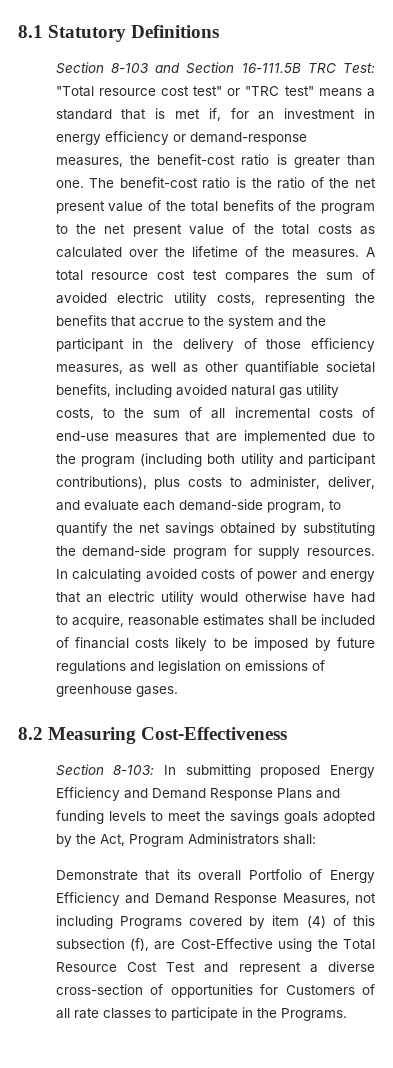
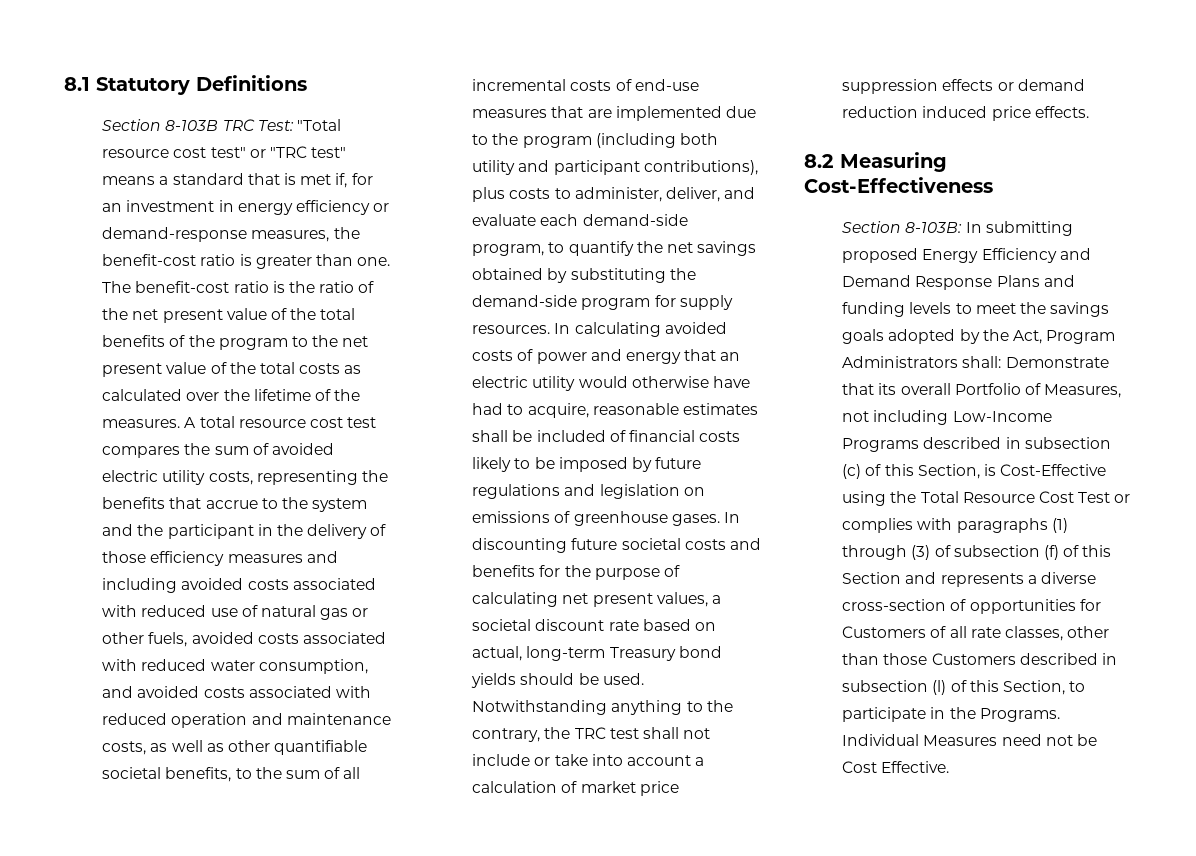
- Section 8-103 and Section 16-111.5B TRC Test: "Total resource cost test" or "TRC test" means a standard that is met if, for an investment in energy efficiency or demand-response measures, the benefit-cost ratio is greater than one.
+ Section 8-103B TRC Test: "Total resource cost test" or "TRC test" means a standard that is met if, for an investment in energy efficiency or demand-response measures, the benefit-cost ratio is greater than one.
- A total resource cost test compares the sum of avoided electric utility costs, representing the benefits that accrue to the system and the participant in the delivery of those efficiency measures, as well as other quantifiable societal benefits, including avoided natural gas utility costs, to the sum of all incremental costs of end-use measures that are implemented due to the program (including both utility and participant contributions), plus costs to administer, deliver, and evaluate each demand-side program, to quantify the net savings obtained by substituting the demand-side program for supply resources.
+ A total resource cost test compares the sum of avoided electric utility costs, representing the benefits that accrue to the system and the participant in the delivery of those efficiency measures and including avoided costs associated with reduced use of natural gas or other fuels, avoided costs associated with reduced water consumption, and avoided costs associated with reduced operation and maintenance costs, as well as other quantifiable societal benefits, to the sum of all incremental costs of end-use measures that are implemented due to the program (including both utility and participant contributions), plus costs to administer, deliver, and evaluate each demand-side program, to quantify the net savings obtained by substituting the demand-side program for supply resources.
+ In discounting future societal costs and benefits for the purpose of calculating net present values, a societal discount rate based on actual, long-term Treasury bond yields should be used. Notwithstanding anything to the contrary, the TRC test shall not include or take into account a calculation of market price suppression effects or demand reduction induced price effects.
- Section 8-103: In submitting proposed Energy Efficiency and Demand Response Plans and funding levels to meet the savings goals adopted by the Act, Program Administrators shall:
- Demonstrate that its overall Portfolio of Energy Efficiency and Demand Response Measures, not including Programs covered by item (4) of this subsection (f), are Cost-Effective using the Total Resource Cost Test and represent a diverse cross-section of opportunities for Customers of all rate classes to participate in the Programs.
+ Section 8-103B: In submitting proposed Energy Efficiency and Demand Response Plans and funding levels to meet the savings goals adopted by the Act, Program Administrators shall: Demonstrate that its overall Portfolio of Measures, not including Low-Income Programs described in subsection (c) of this Section, is Cost-Effective using the Total Resource Cost Test or complies with paragraphs (1) through (3) of subsection (f) of this Section and represents a diverse cross-section of opportunities for Customers of all rate classes, other than those Customers described in subsection (l) of this Section, to participate in the Programs.
+ Individual Measures need not be Cost Effective.

